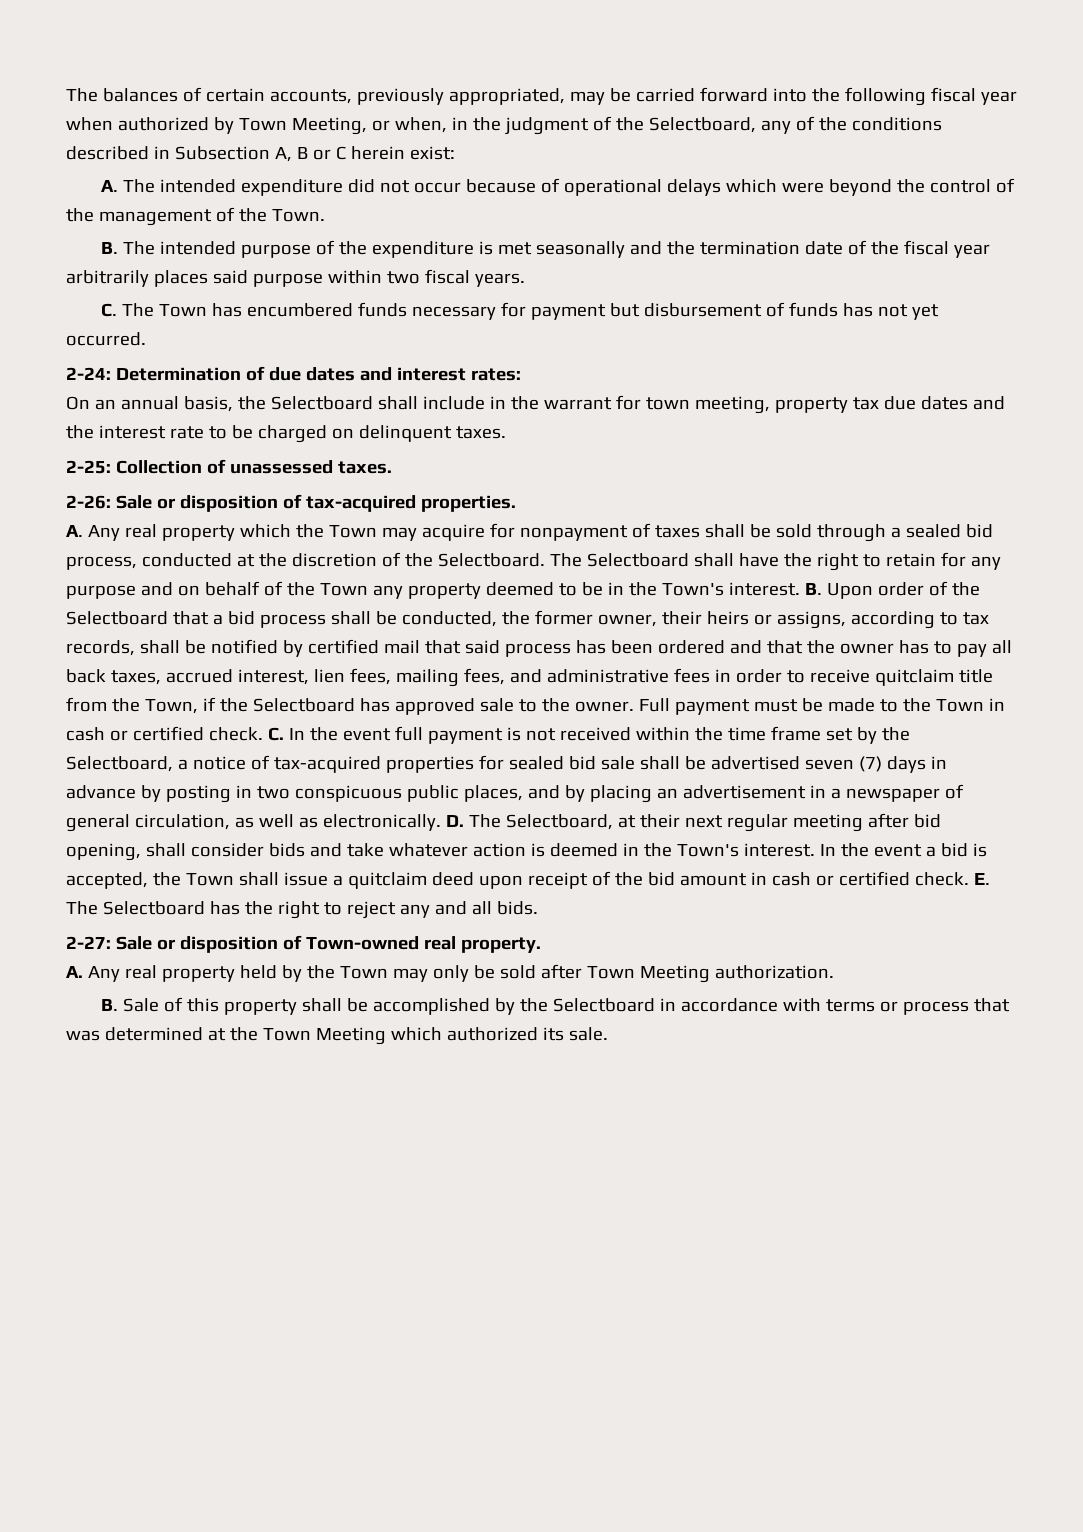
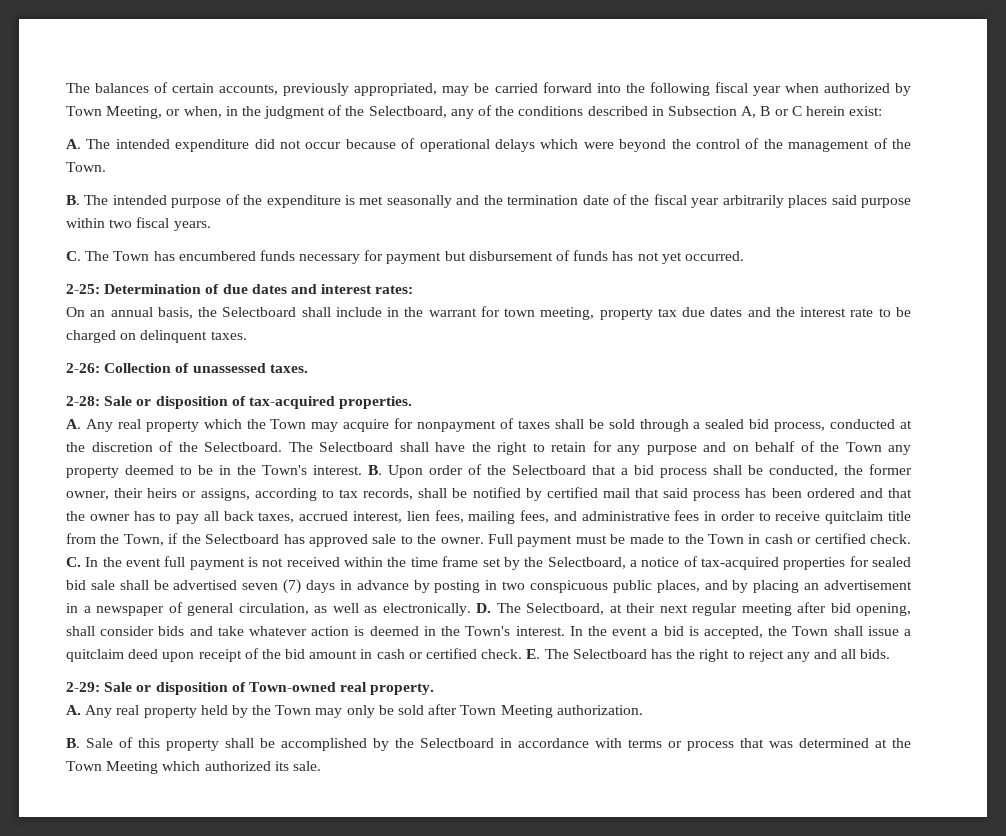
- 2-24: Determination of due dates and interest rates:
+ 2-25: Determination of due dates and interest rates:
- 2-25: Collection of unassessed taxes.
+ 2-26: Collection of unassessed taxes.
- 2-26: Sale or disposition of tax-acquired properties.
+ 2-28: Sale or disposition of tax-acquired properties.
- 2-27: Sale or disposition of Town-owned real property.
+ 2-29: Sale or disposition of Town-owned real property.

